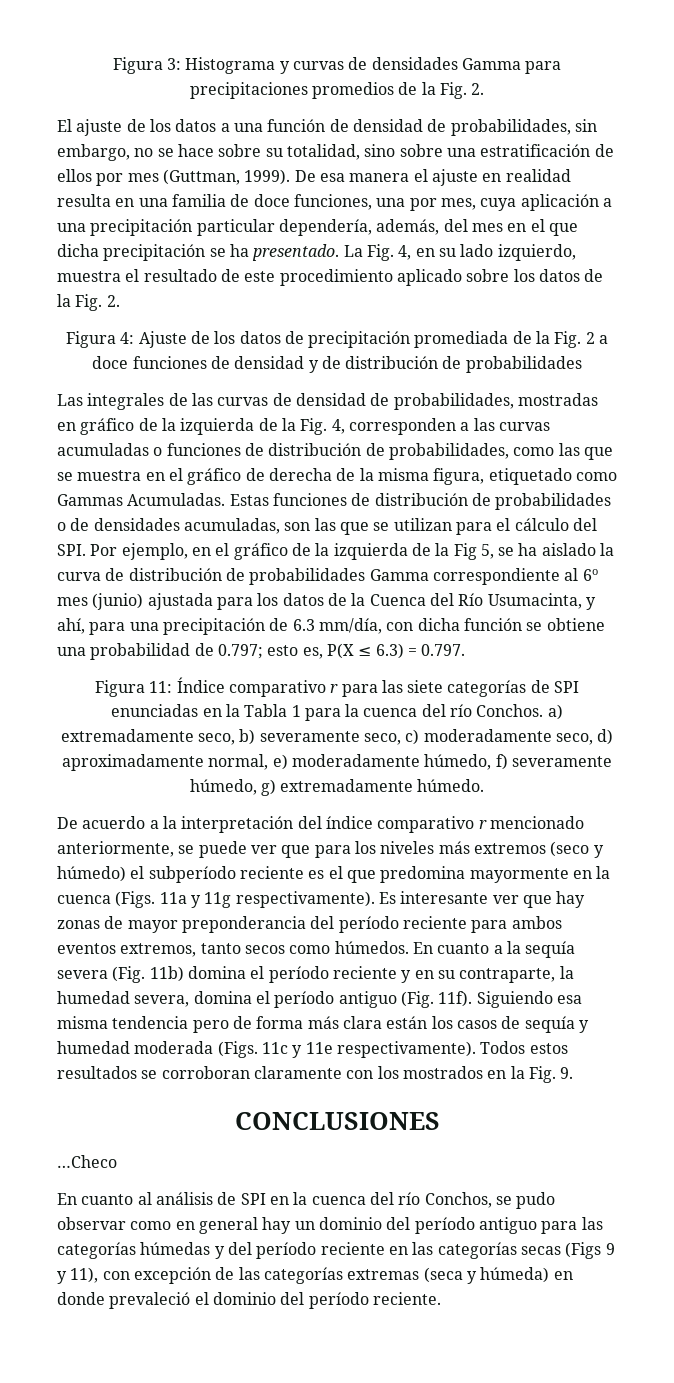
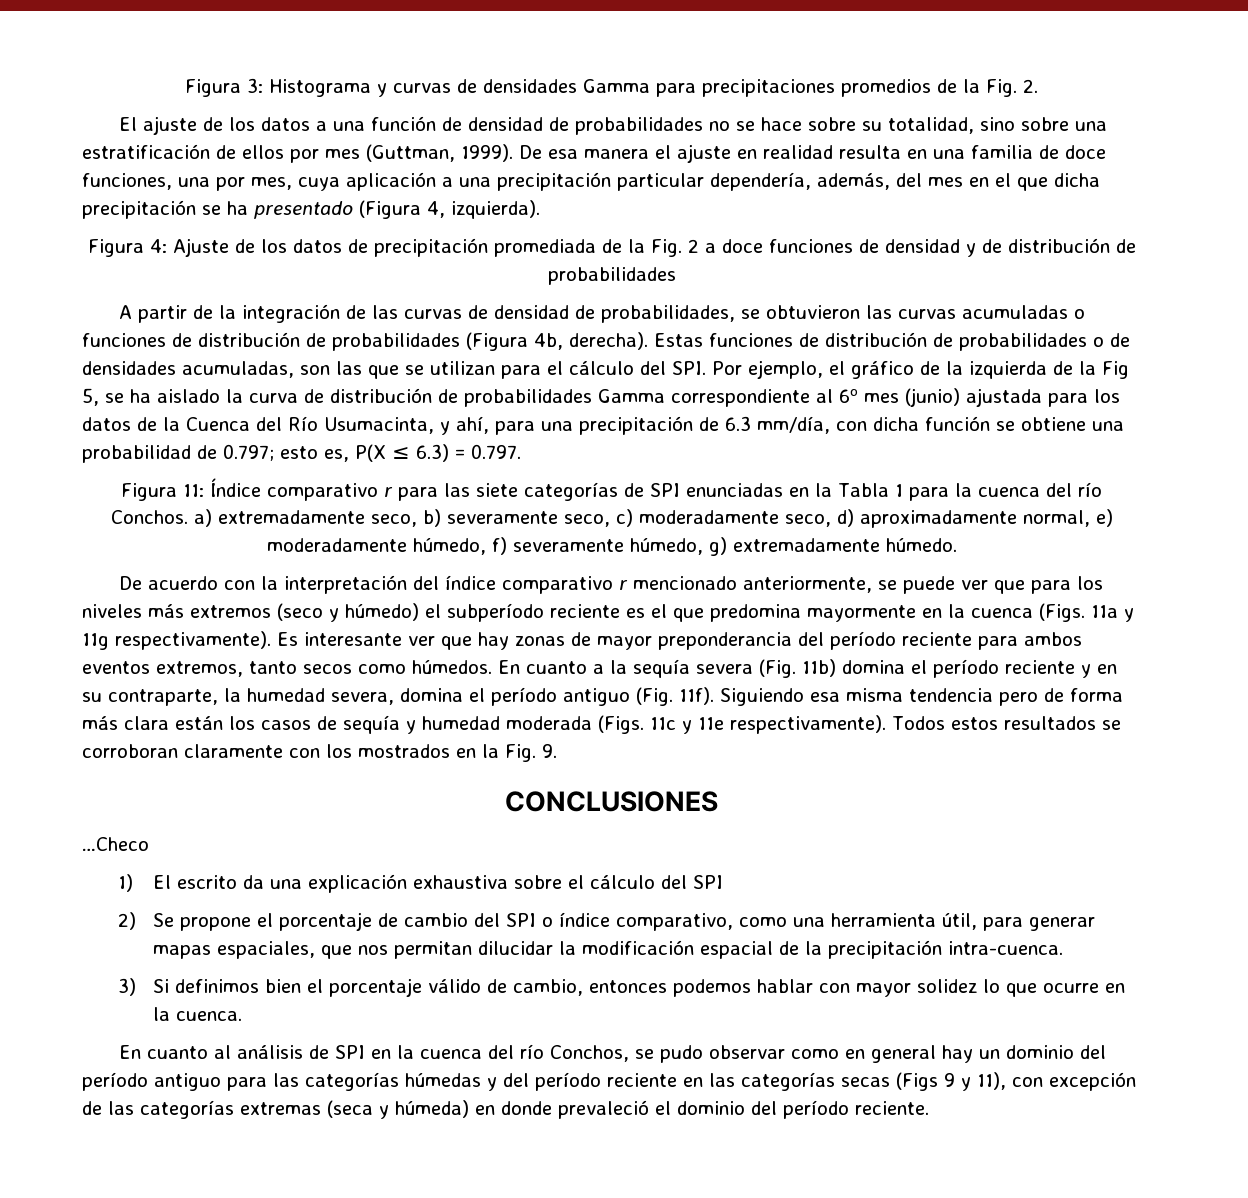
- El ajuste de los datos a una función de densidad de probabilidades, sin embargo, no se hace sobre su totalidad, sino sobre una estratificación de ellos por mes (Guttman, 1999).
+ El ajuste de los datos a una función de densidad de probabilidades no se hace sobre su totalidad, sino sobre una estratificación de ellos por mes (Guttman, 1999).
- De esa manera el ajuste en realidad resulta en una familia de doce funciones, una por mes, cuya aplicación a una precipitación particular dependería, además, del mes en el que dicha precipitación se ha presentado. La Fig. 4, en su lado izquierdo, muestra el resultado de este procedimiento aplicado sobre los datos de la Fig. 2.
+ De esa manera el ajuste en realidad resulta en una familia de doce funciones, una por mes, cuya aplicación a una precipitación particular dependería, además, del mes en el que dicha precipitación se ha presentado (Figura 4, izquierda).
- Las integrales de las curvas de densidad de probabilidades, mostradas en gráfico de la izquierda de la Fig. 4, corresponden a las curvas acumuladas o funciones de distribución de probabilidades, como las que se muestra en el gráfico de derecha de la misma figura, etiquetado como Gammas Acumuladas.
+ A partir de la integración de las curvas de densidad de probabilidades, se obtuvieron las curvas acumuladas o funciones de distribución de probabilidades (Figura 4b, derecha).
- Estas funciones de distribución de probabilidades o de densidades acumuladas, son las que se utilizan para el cálculo del SPI. Por ejemplo, en el gráfico de la izquierda de la Fig 5, se ha aislado la curva de distribución de probabilidades Gamma correspondiente al 6o mes (junio) ajustada para los datos de la Cuenca del Río Usumacinta, y ahí, para una precipitación de 6.3 mm/día, con dicha función se obtiene una probabilidad de 0.797;
+ Estas funciones de distribución de probabilidades o de densidades acumuladas, son las que se utilizan para el cálculo del SPI. Por ejemplo, el gráfico de la izquierda de la Fig 5, se ha aislado la curva de distribución de probabilidades Gamma correspondiente al 6o mes (junio) ajustada para los datos de la Cuenca del Río Usumacinta, y ahí, para una precipitación de 6.3 mm/día, con dicha función se obtiene una probabilidad de 0.797;
- De acuerdo a la interpretación del índice comparativo r mencionado anteriormente, se puede ver que para los niveles más extremos (seco y húmedo) el subperíodo reciente es el que predomina mayormente en la cuenca (Figs. 11a y 11g respectivamente).
+ De acuerdo con la interpretación del índice comparativo r mencionado anteriormente, se puede ver que para los niveles más extremos (seco y húmedo) el subperíodo reciente es el que predomina mayormente en la cuenca (Figs. 11a y 11g respectivamente).
+ 1) El escrito da una explicación exhaustiva sobre el cálculo del SPI
+ 2) Se propone el porcentaje de cambio del SPI o índice comparativo, como una herramienta útil, para generar mapas espaciales, que nos permitan dilucidar la modificación espacial de la precipitación intra-cuenca.
+ 3) Si definimos bien el porcentaje válido de cambio, entonces podemos hablar con mayor solidez lo que ocurre en la cuenca.

